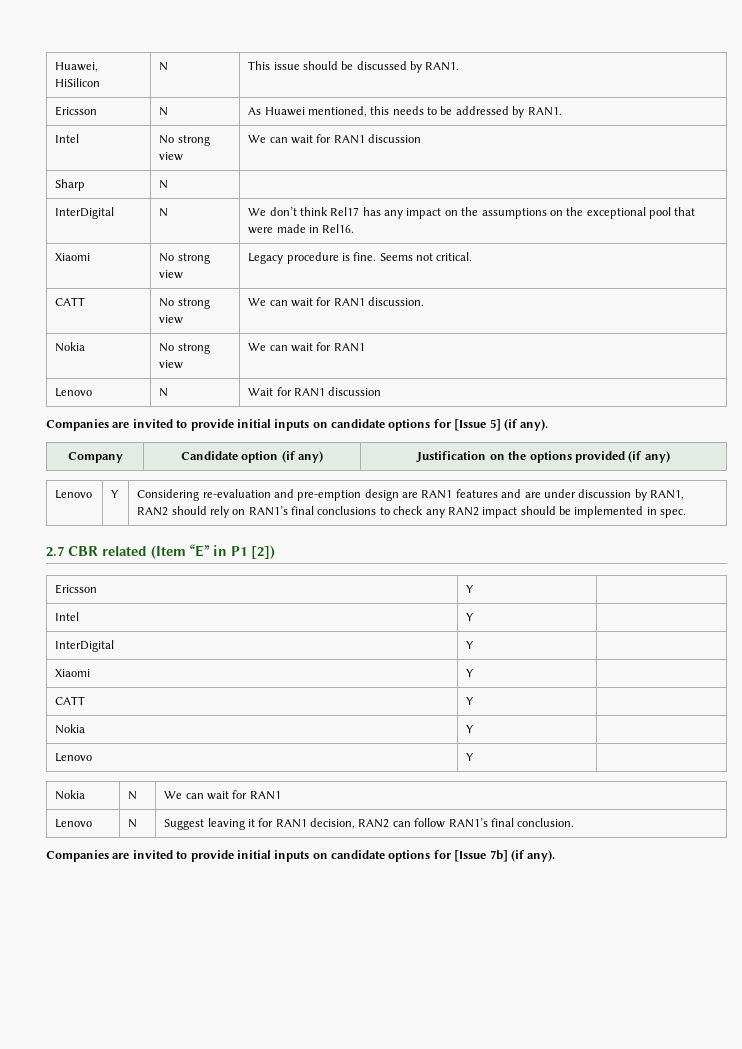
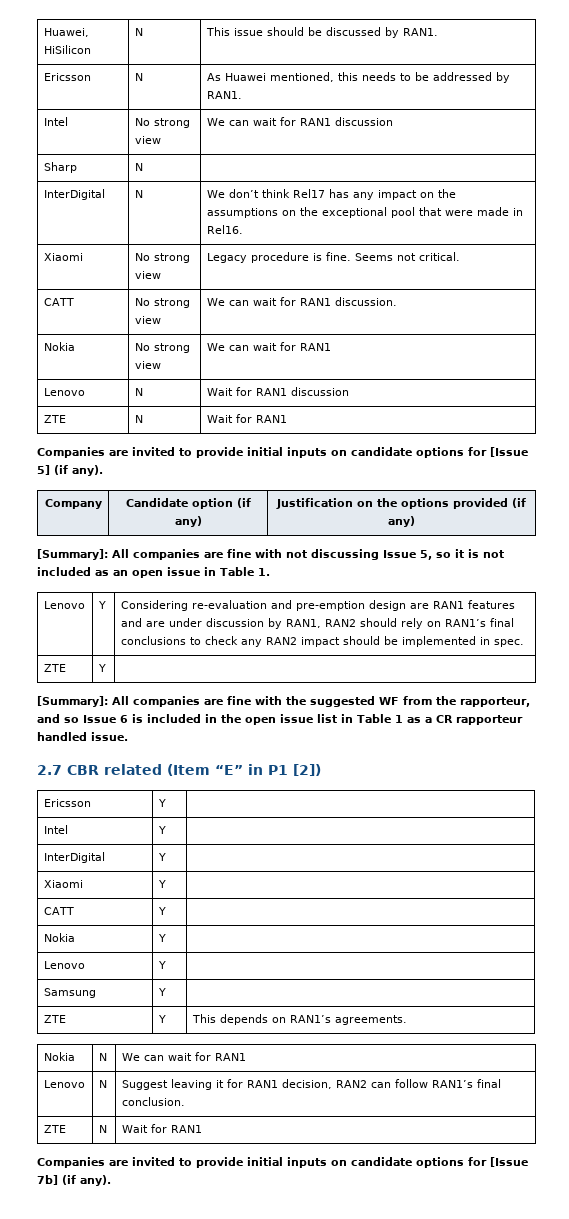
  Lenovo | N | Wait for RAN1 discussion
+ ZTE | N | Wait for RAN1
+ [Summary]: All companies are fine with not discussing Issue 5, so it is not included as an open issue in Table 1.
  Lenovo | Y | Considering re-evaluation and pre-emption design are RAN1 features and are under discussion by RAN1, RAN2 should rely on RAN1’s final conclusions to check any RAN2 impact should be implemented in spec.
+ ZTE | Y |
+ [Summary]: All companies are fine with the suggested WF from the rapporteur, and so Issue 6 is included in the open issue list in Table 1 as a CR rapporteur handled issue.
+ Samsung | Y |
+ ZTE | Y | This depends on RAN1’s agreements.
  Lenovo | N | Suggest leaving it for RAN1 decision, RAN2 can follow RAN1’s final conclusion.
+ ZTE | N | Wait for RAN1

